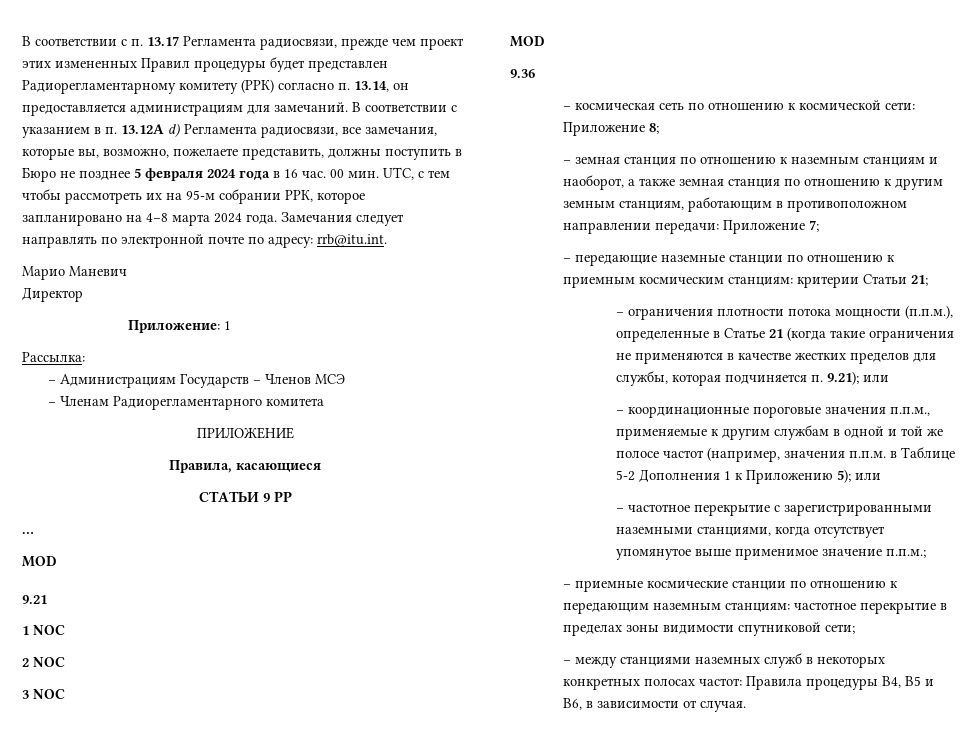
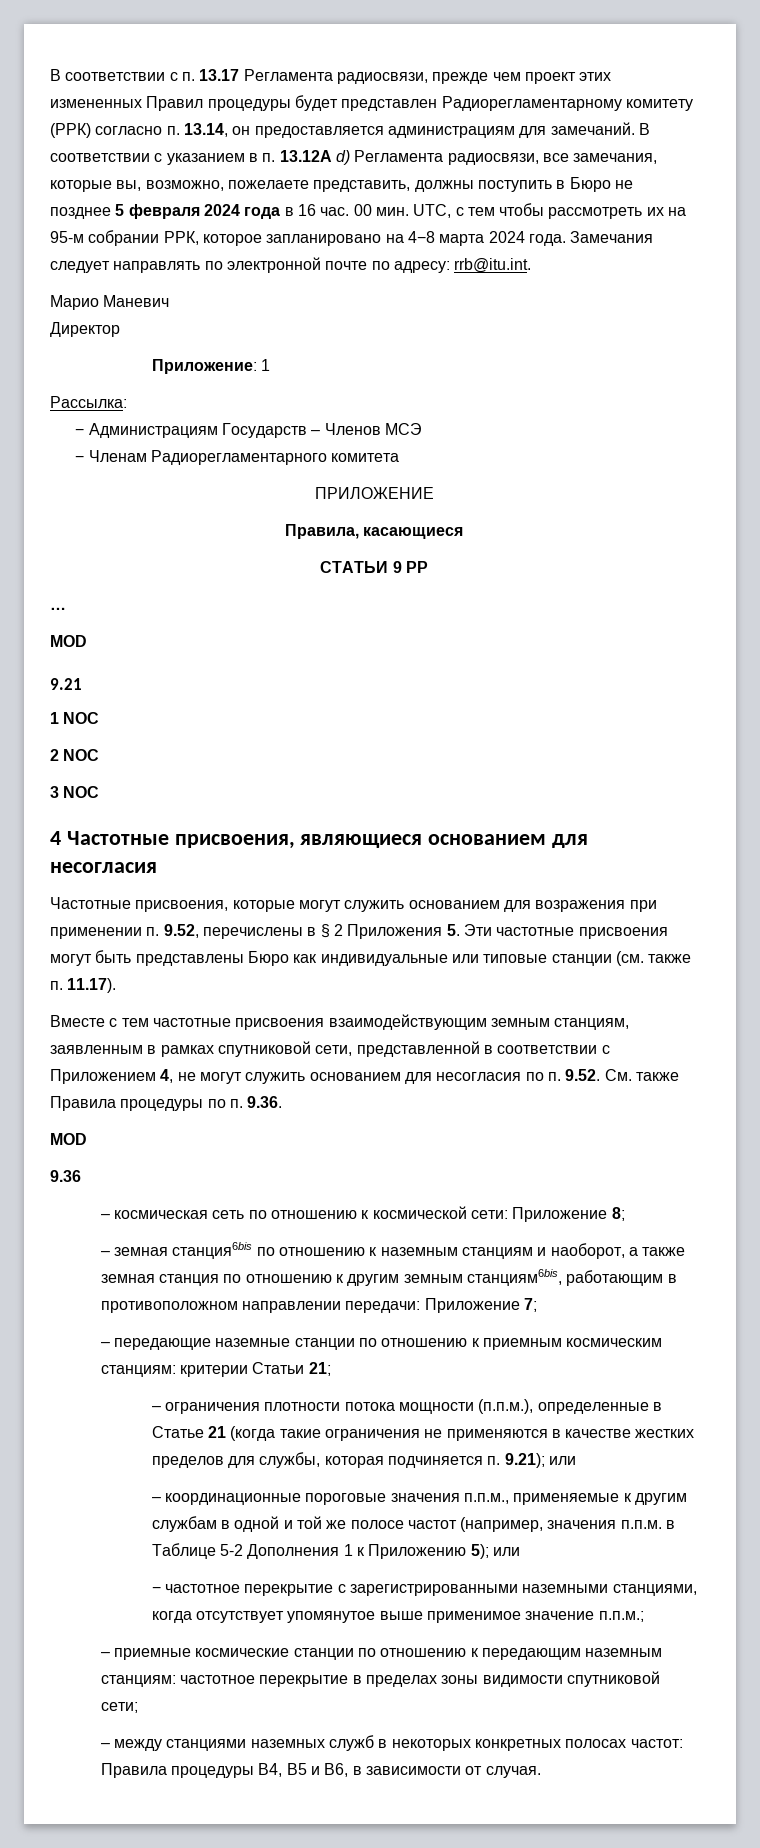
+ 4 Частотные присвоения, являющиеся основанием для несогласия
+ Частотные присвоения, которые могут служить основанием для возражения при применении п. 9.52, перечислены в § 2 Приложения 5. Эти частотные присвоения могут быть представлены Бюро как индивидуальные или типовые станции (см. также п. 11.17).
+ Вместе с тем частотные присвоения взаимодействующим земным станциям, заявленным в рамках спутниковой сети, представленной в соответствии с Приложением 4, не могут служить основанием для несогласия по п. 9.52. См. также Правила процедуры по п. 9.36.
- – земная станция по отношению к наземным станциям и наоборот, а также земная станция по отношению к другим земным станциям, работающим в противоположном направлении передачи: Приложение 7;
+ – земная станция6bis по отношению к наземным станциям и наоборот, а также земная станция по отношению к другим земным станциям6bis, работающим в противоположном направлении передачи: Приложение 7;

